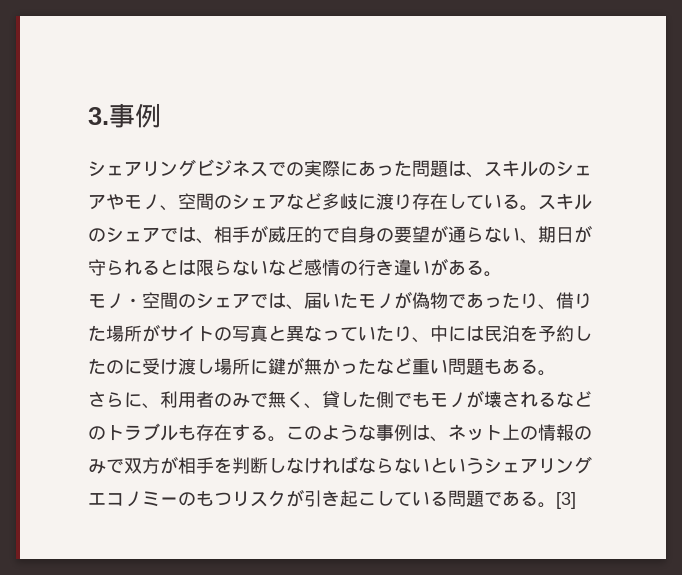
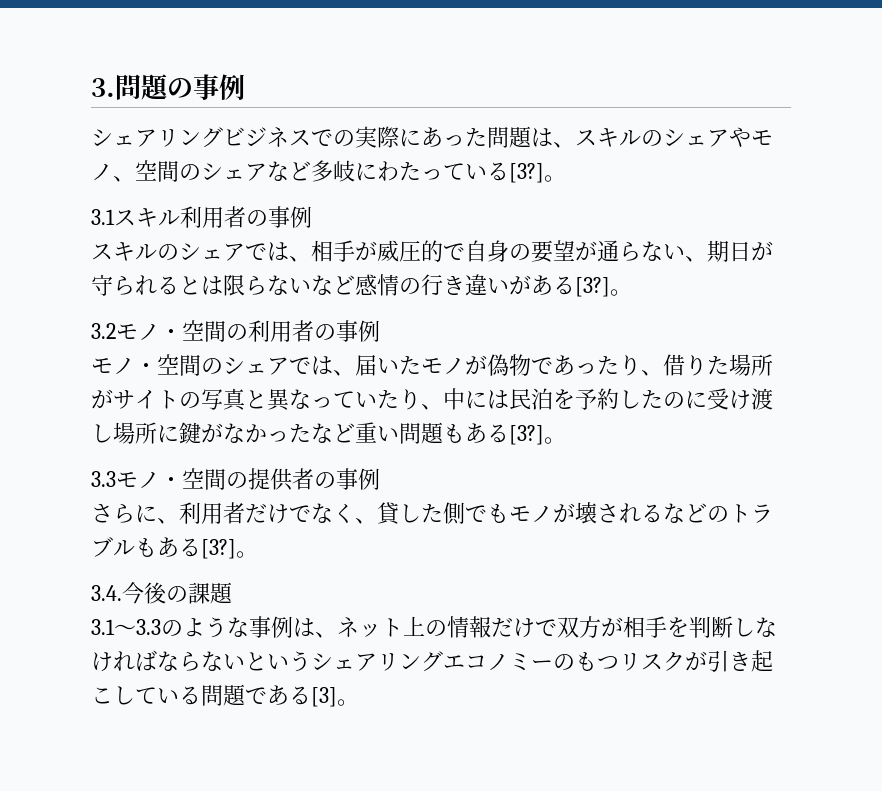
- 3.事例
+ 3.問題の事例
- シェアリングビジネスでの実際にあった問題は、スキルのシェアやモノ、空間のシェアなど多岐に渡り存在している。スキルのシェアでは、相手が威圧的で自身の要望が通らない、期日が守られるとは限らないなど感情の行き違いがある。
+ シェアリングビジネスでの実際にあった問題は、スキルのシェアやモノ、空間のシェアなど多岐にわたっている[3?]。
+ 3.1スキル利用者の事例
+ スキルのシェアでは、相手が威圧的で自身の要望が通らない、期日が守られるとは限らないなど感情の行き違いがある[3?]。
+ 3.2モノ・空間の利用者の事例
- モノ・空間のシェアでは、届いたモノが偽物であったり、借りた場所がサイトの写真と異なっていたり、中には民泊を予約したのに受け渡し場所に鍵が無かったなど重い問題もある。
+ モノ・空間のシェアでは、届いたモノが偽物であったり、借りた場所がサイトの写真と異なっていたり、中には民泊を予約したのに受け渡し場所に鍵がなかったなど重い問題もある[3?]。
+ 3.3モノ・空間の提供者の事例
- さらに、利用者のみで無く、貸した側でもモノが壊されるなどのトラブルも存在する。このような事例は、ネット上の情報のみで双方が相手を判断しなければならないというシェアリングエコノミーのもつリスクが引き起こしている問題である。[3]
+ さらに、利用者だけでなく、貸した側でもモノが壊されるなどのトラブルもある[3?]。
+ 3.4.今後の課題
+ 3.1～3.3のような事例は、ネット上の情報だけで双方が相手を判断しなければならないというシェアリングエコノミーのもつリスクが引き起こしている問題である[3]。

